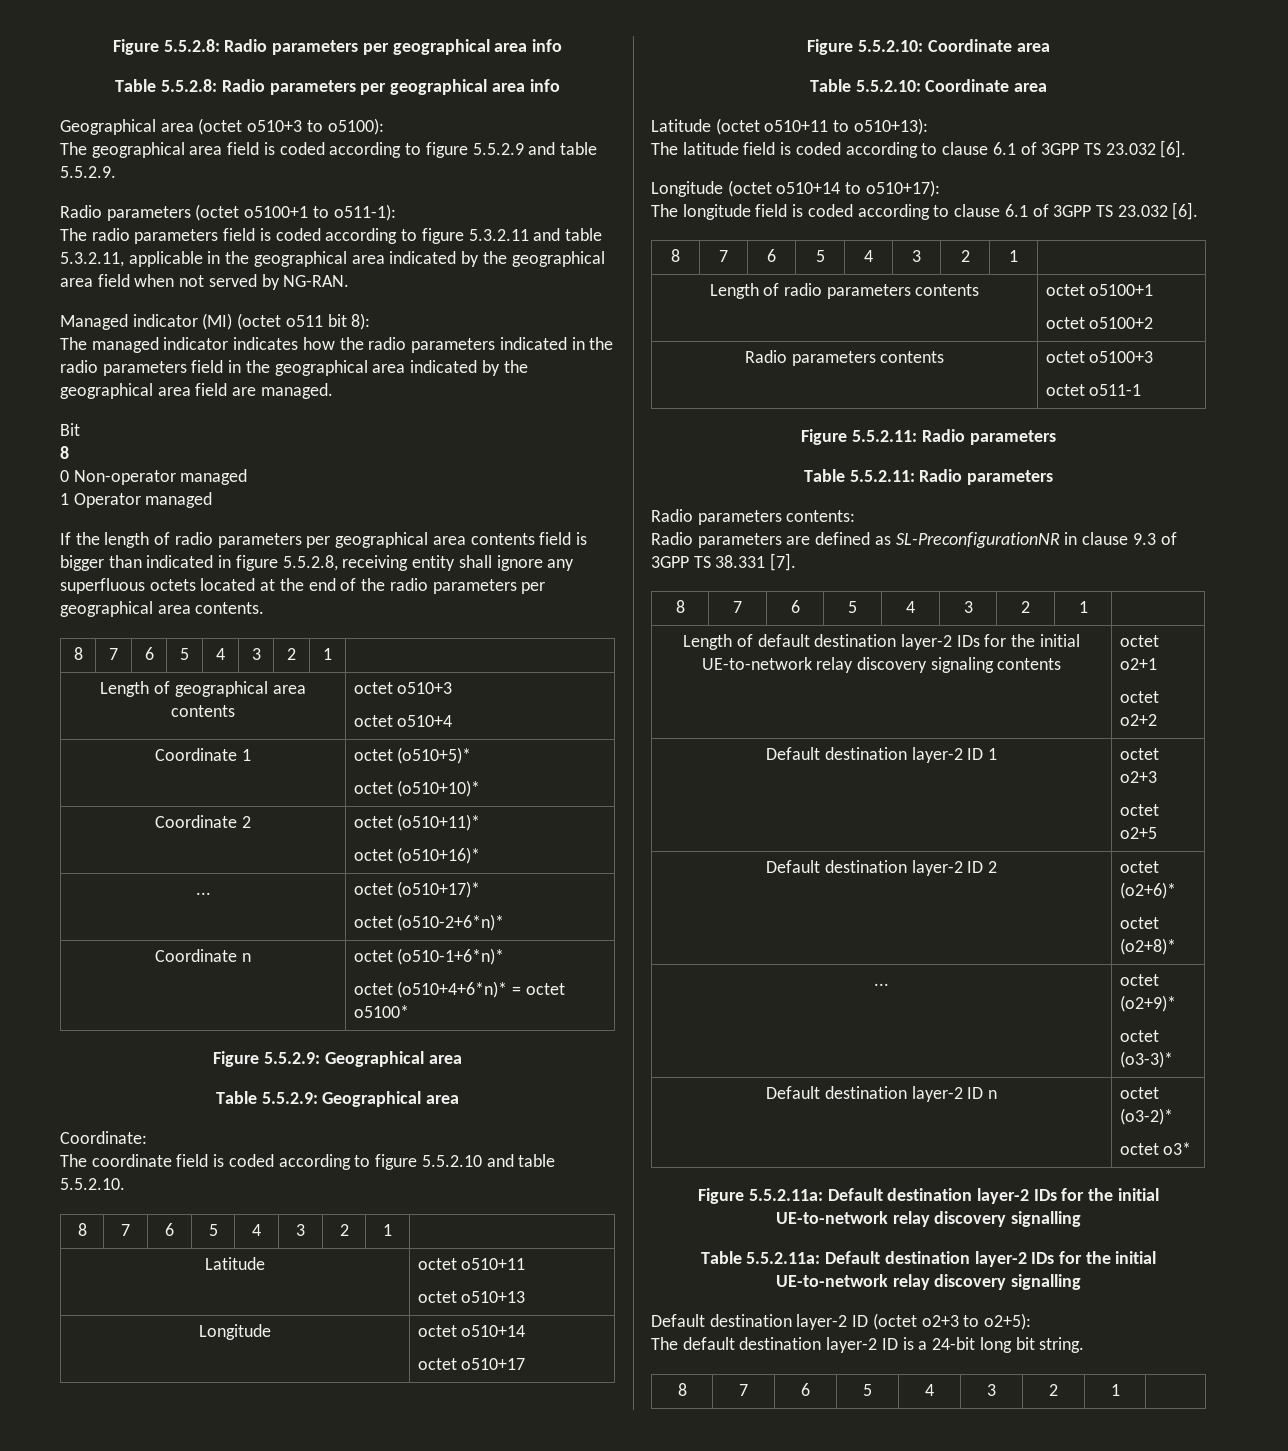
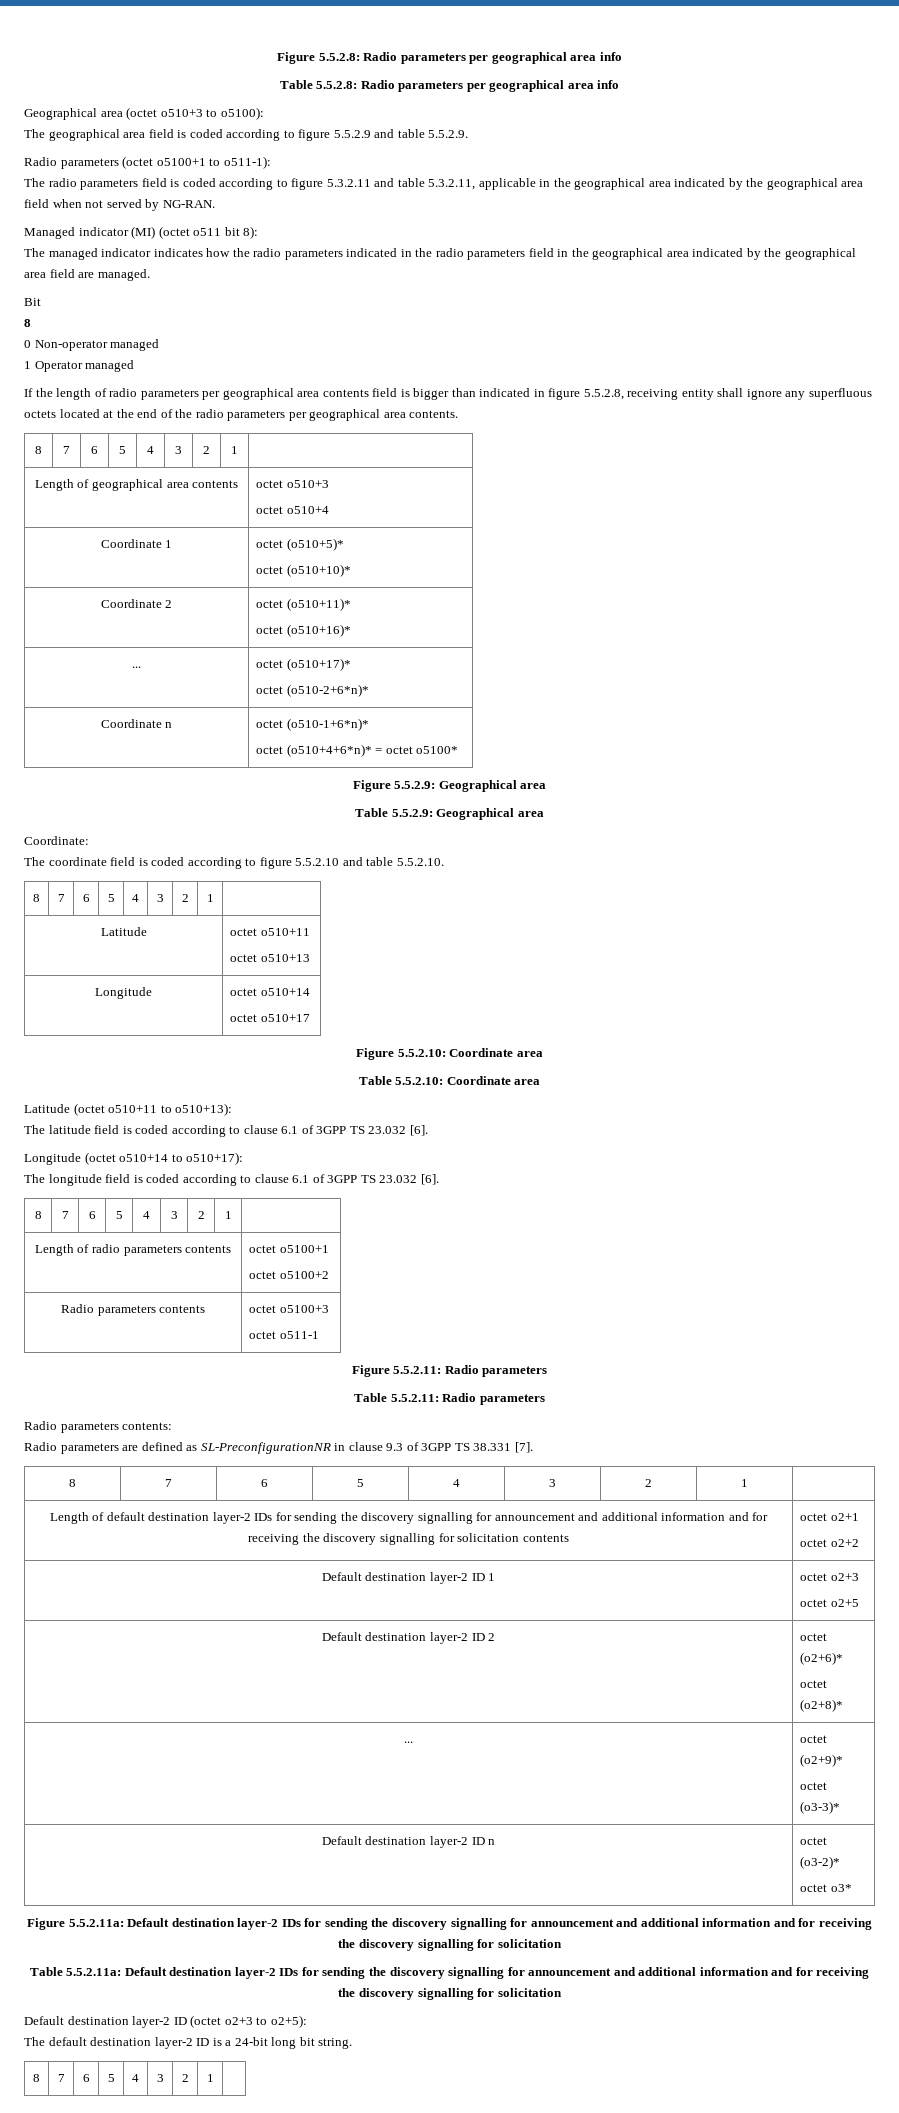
- Length of default destination layer-2 IDs for the initial UE-to-network relay discovery signaling contents | octet o2+1
+ Length of default destination layer-2 IDs for sending the discovery signalling for announcement and additional information and for receiving the discovery signalling for solicitation contents | octet o2+1
- Figure 5.5.2.11a: Default destination layer-2 IDs for the initial UE-to-network relay discovery signalling
+ Figure 5.5.2.11a: Default destination layer-2 IDs for sending the discovery signalling for announcement and additional information and for receiving the discovery signalling for solicitation
- Table 5.5.2.11a: Default destination layer-2 IDs for the initial UE-to-network relay discovery signalling
+ Table 5.5.2.11a: Default destination layer-2 IDs for sending the discovery signalling for announcement and additional information and for receiving the discovery signalling for solicitation

